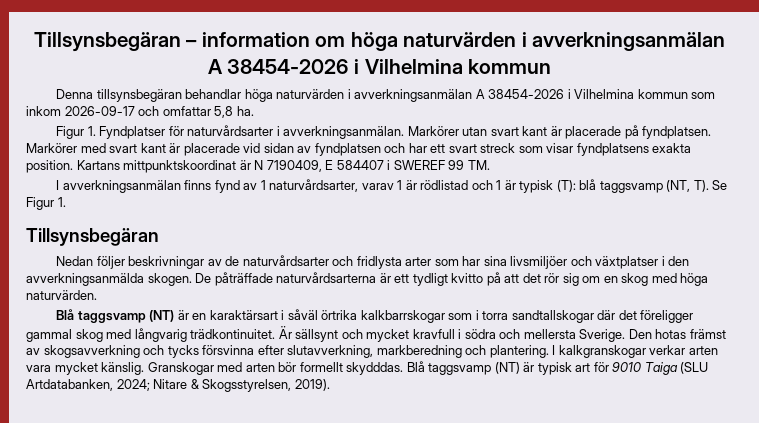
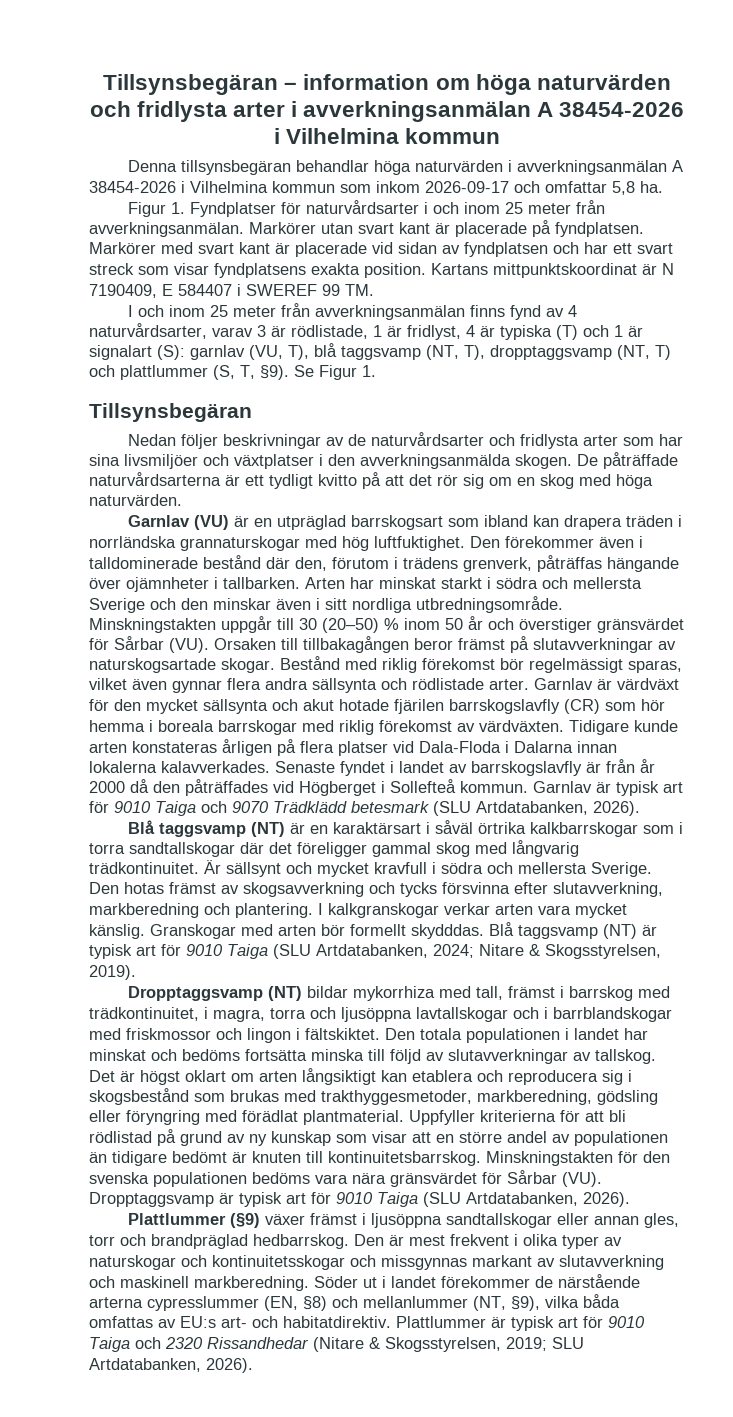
- Tillsynsbegäran – information om höga naturvärden i avverkningsanmälan A 38454-2026 i Vilhelmina kommun
+ Tillsynsbegäran – information om höga naturvärden och fridlysta arter i avverkningsanmälan A 38454-2026 i Vilhelmina kommun
- Figur 1. Fyndplatser för naturvårdsarter i avverkningsanmälan.
+ Figur 1. Fyndplatser för naturvårdsarter i och inom 25 meter från avverkningsanmälan.
- I avverkningsanmälan finns fynd av 1 naturvårdsarter, varav 1 är rödlistad och 1 är typisk (T): blå taggsvamp (NT, T). Se Figur 1.
+ I och inom 25 meter från avverkningsanmälan finns fynd av 4 naturvårdsarter, varav 3 är rödlistade, 1 är fridlyst, 4 är typiska (T) och 1 är signalart (S): garnlav (VU, T), blå taggsvamp (NT, T), dropptaggsvamp (NT, T) och plattlummer (S, T, §9). Se Figur 1.
+ Garnlav (VU) är en utpräglad barrskogsart som ibland kan drapera träden i norrländska grannaturskogar med hög luftfuktighet. Den förekommer även i talldominerade bestånd där den, förutom i trädens grenverk, påträffas hängande över ojämnheter i tallbarken. Arten har minskat starkt i södra och mellersta Sverige och den minskar även i sitt nordliga utbredningsområde. Minskningstakten uppgår till 30 (20–50) % inom 50 år och överstiger gränsvärdet för Sårbar (VU). Orsaken till tillbakagången beror främst på slutavverkningar av naturskogsartade skogar. Bestånd med riklig förekomst bör regelmässigt sparas, vilket även gynnar flera andra sällsynta och rödlistade arter. Garnlav är värdväxt för den mycket sällsynta och akut hotade fjärilen barrskogslavfly (CR) som hör hemma i boreala barrskogar med riklig förekomst av värdväxten. Tidigare kunde arten konstateras årligen på flera platser vid Dala-Floda i Dalarna innan lokalerna kalavverkades. Senaste fyndet i landet av barrskogslavfly är från år 2000 då den påträffades vid Högberget i Sollefteå kommun. Garnlav är typisk art för 9010 Taiga och 9070 Trädklädd betesmark (SLU Artdatabanken, 2026).
+ Dropptaggsvamp (NT) bildar mykorrhiza med tall, främst i barrskog med trädkontinuitet, i magra, torra och ljusöppna lavtallskogar och i barrblandskogar med friskmossor och lingon i fältskiktet. Den totala populationen i landet har minskat och bedöms fortsätta minska till följd av slutavverkningar av tallskog. Det är högst oklart om arten långsiktigt kan etablera och reproducera sig i skogsbestånd som brukas med trakthyggesmetoder, markberedning, gödsling eller föryngring med förädlat plantmaterial. Uppfyller kriterierna för att bli rödlistad på grund av ny kunskap som visar att en större andel av populationen än tidigare bedömt är knuten till kontinuitetsbarrskog. Minskningstakten för den svenska populationen bedöms vara nära gränsvärdet för Sårbar (VU). Dropptaggsvamp är typisk art för 9010 Taiga (SLU Artdatabanken, 2026).
+ Plattlummer (§9) växer främst i ljusöppna sandtallskogar eller annan gles, torr och brandpräglad hedbarrskog. Den är mest frekvent i olika typer av naturskogar och kontinuitetsskogar och missgynnas markant av slutavverkning och maskinell markberedning. Söder ut i landet förekommer de närstående arterna cypresslummer (EN, §8) och mellanlummer (NT, §9), vilka båda omfattas av EU:s art- och habitatdirektiv. Plattlummer är typisk art för 9010 Taiga och 2320 Rissandhedar (Nitare & Skogsstyrelsen, 2019; SLU Artdatabanken, 2026).

